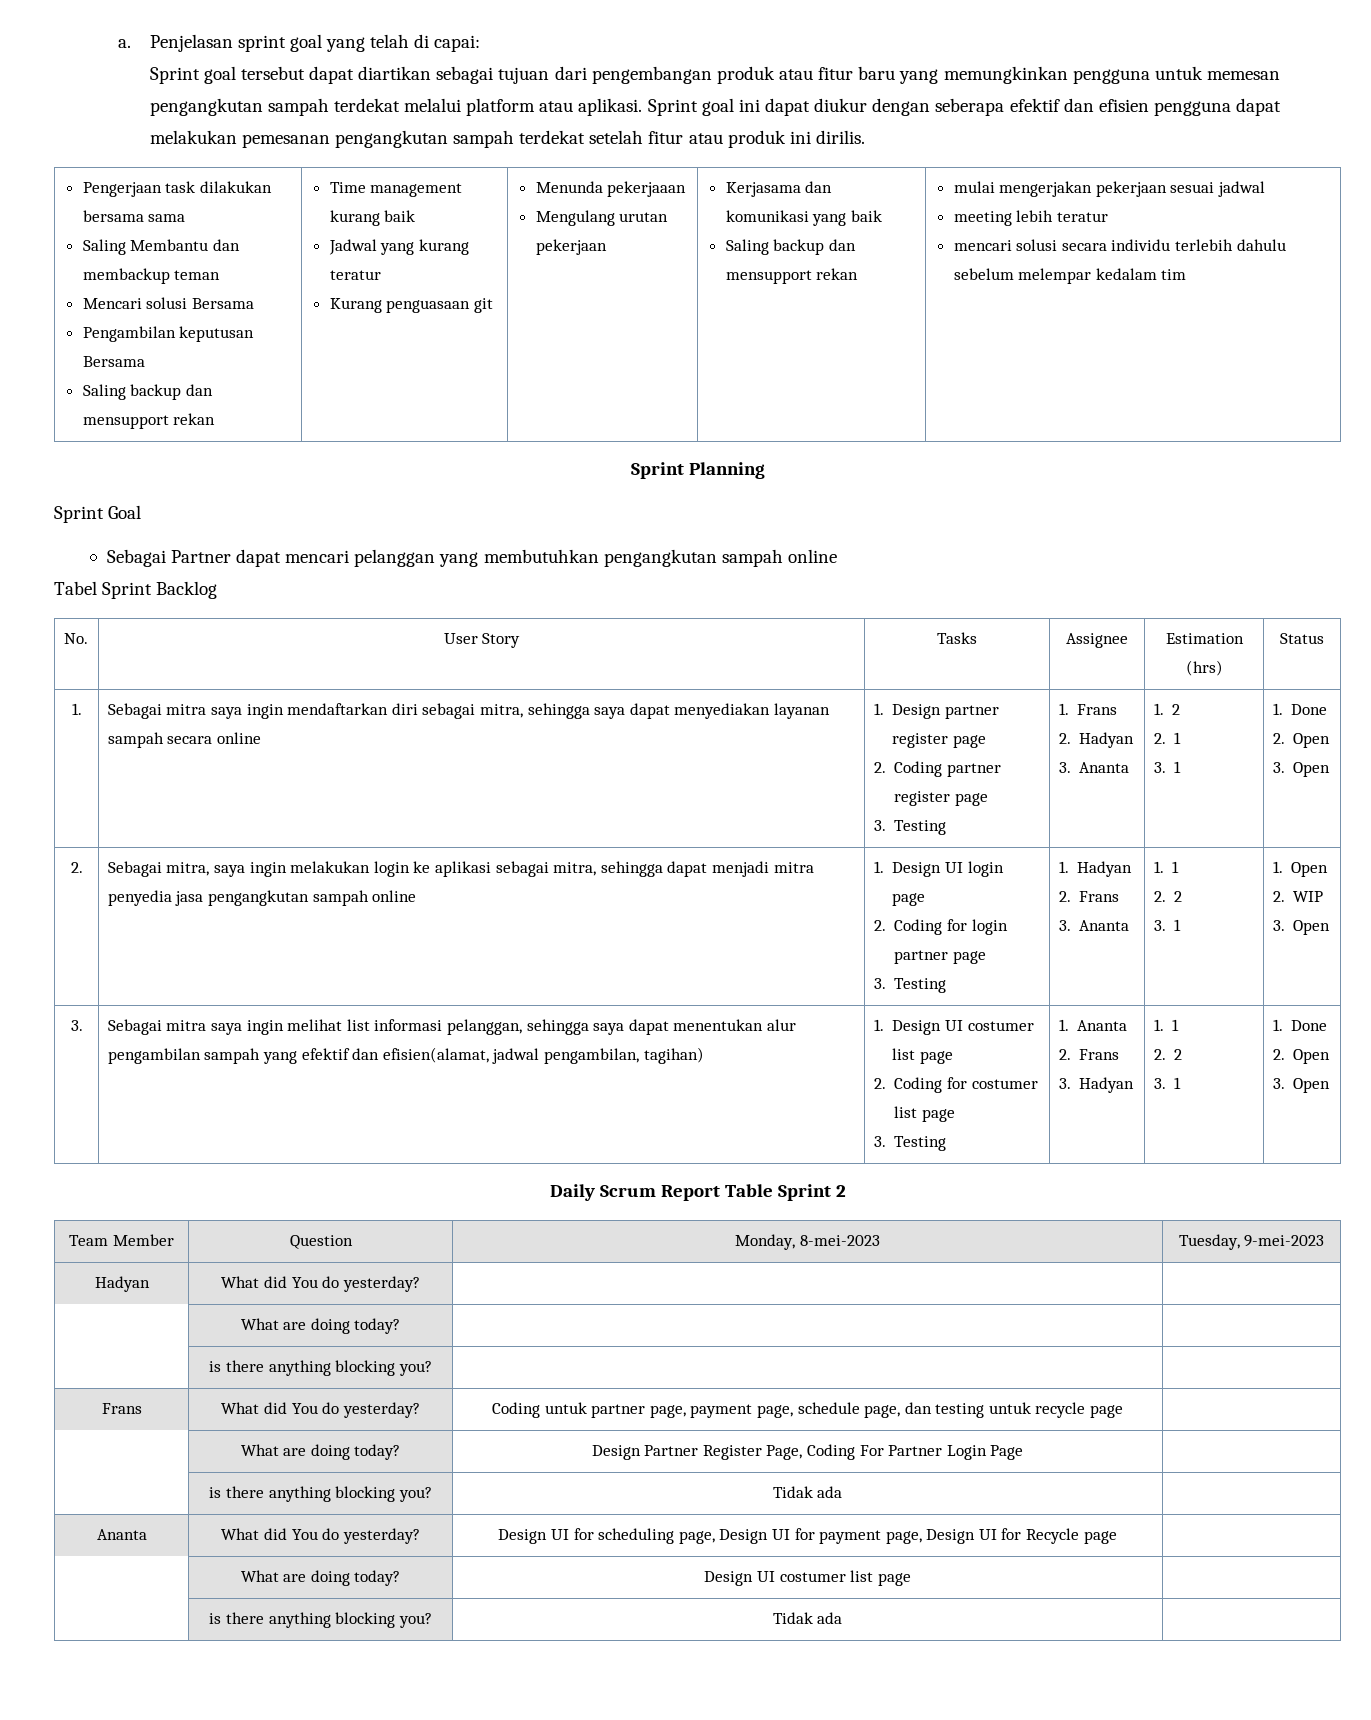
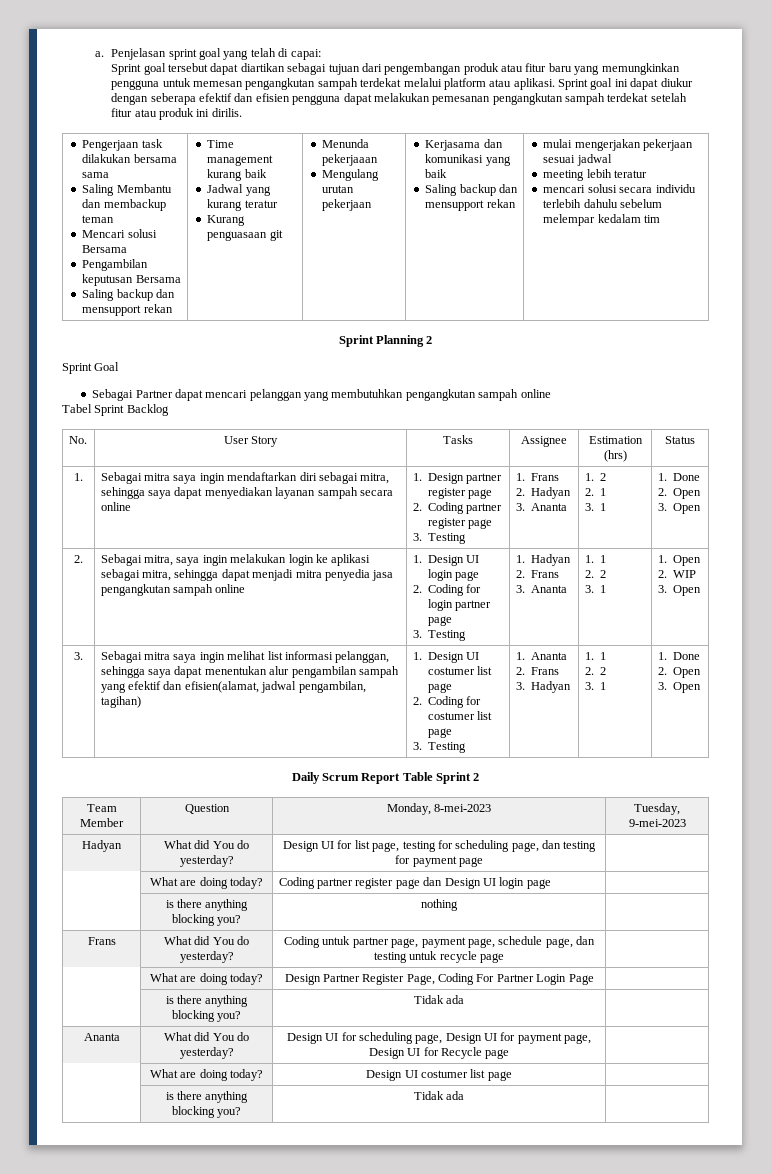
- Sprint Planning
+ Sprint Planning 2
- Hadyan | What did You do yesterday? | |
- | What are doing today? | |
- | is there anything blocking you? | |
+ Hadyan | What did You do yesterday? | Design UI for list page, testing for scheduling page, dan testing for payment page |
+ | What are doing today? | Coding partner register page dan Design UI login page |
+ | is there anything blocking you? | nothing |

